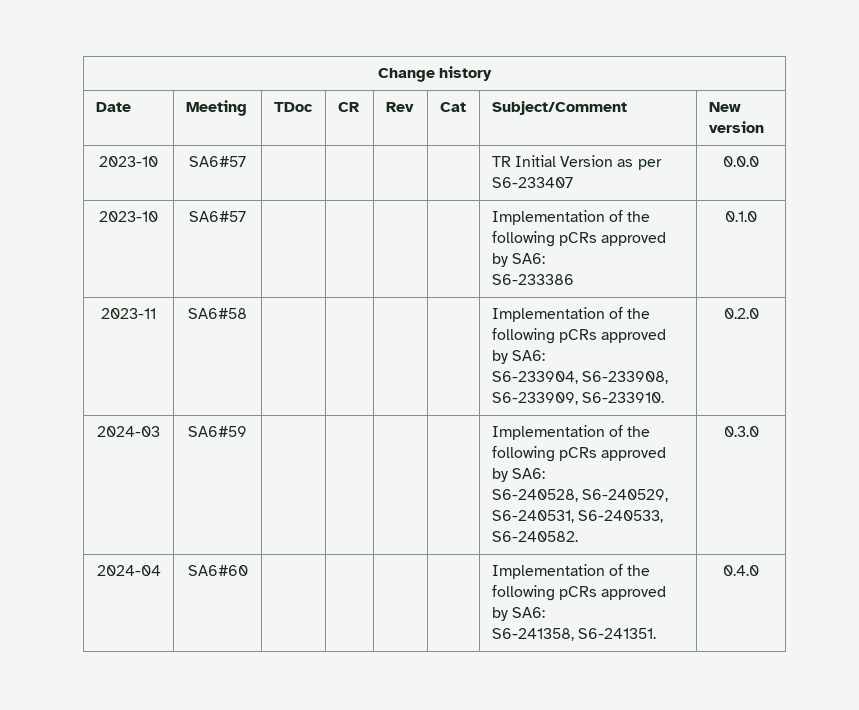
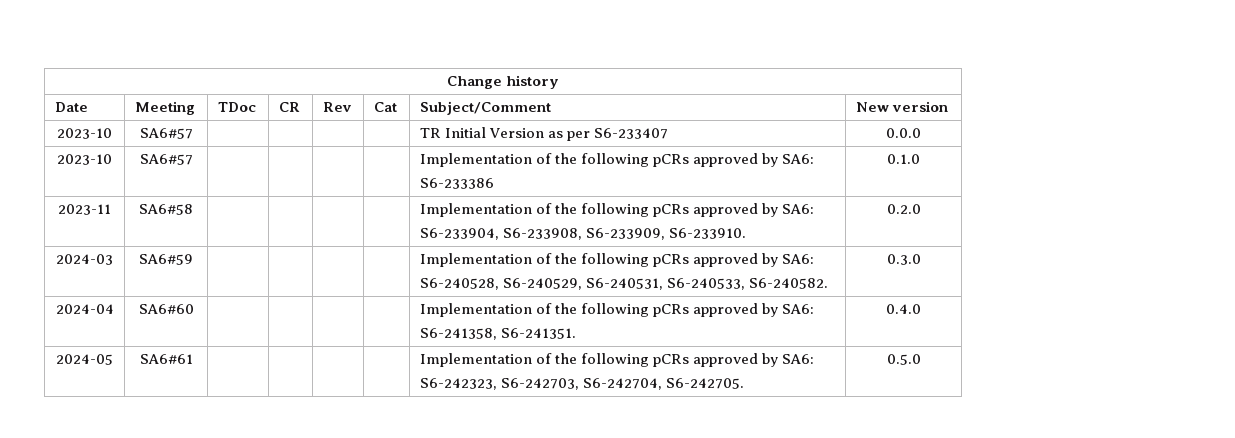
+ 2024-05 | SA6#61 | | | | | Implementation of the following pCRs approved by SA6:
+ S6-242323, S6-242703, S6-242704, S6-242705. | 0.5.0

